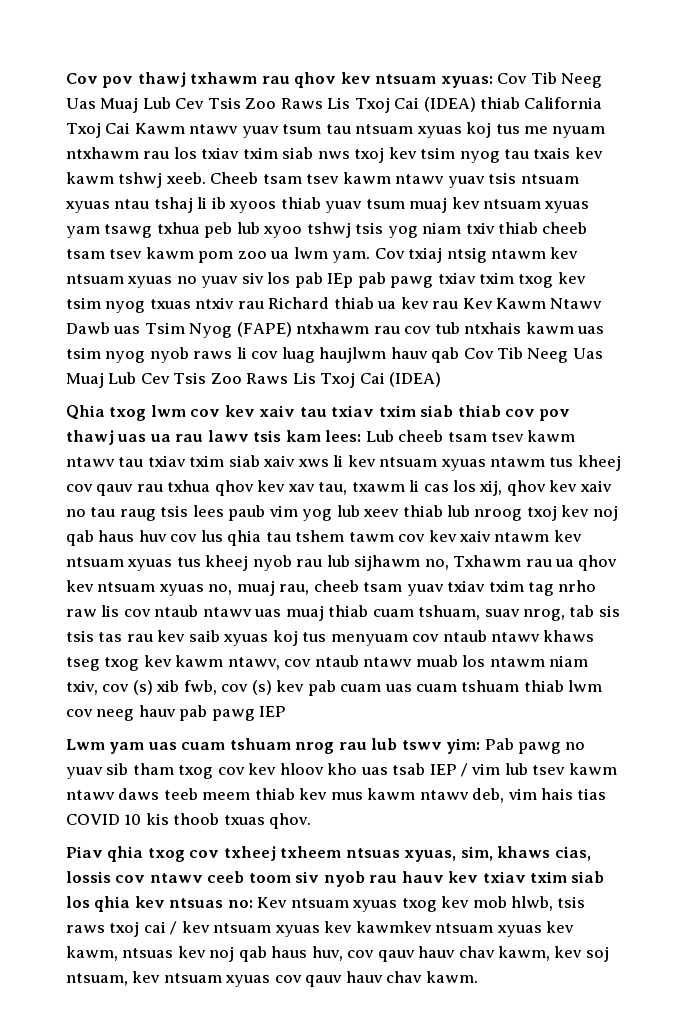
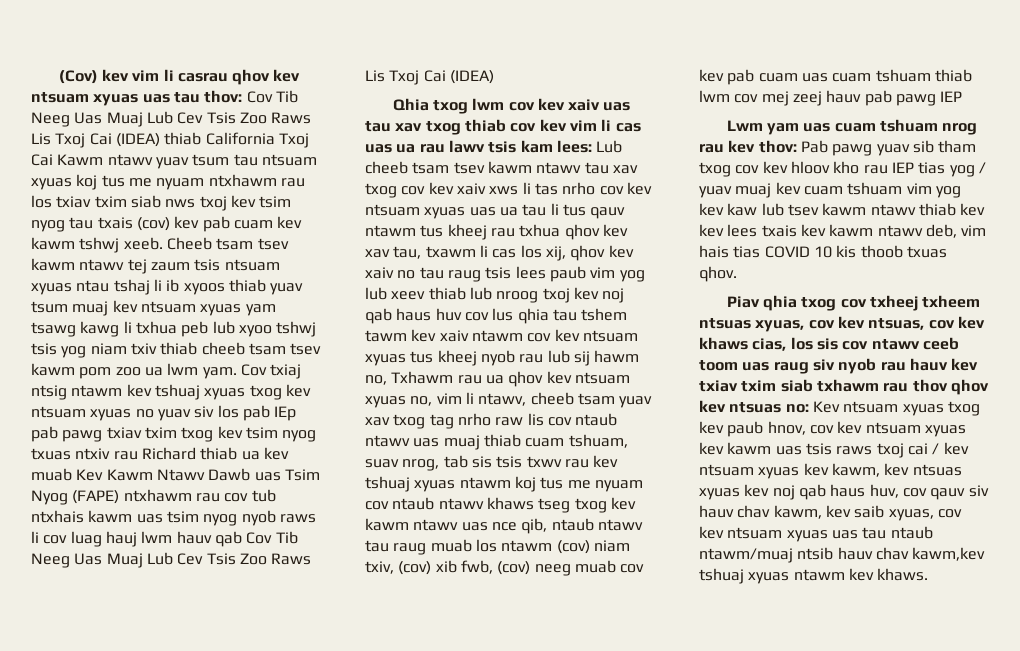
- Cov pov thawj txhawm rau qhov kev ntsuam xyuas: Cov Tib Neeg Uas Muaj Lub Cev Tsis Zoo Raws Lis Txoj Cai (IDEA) thiab California Txoj Cai Kawm ntawv yuav tsum tau ntsuam xyuas koj tus me nyuam ntxhawm rau los txiav txim siab nws txoj kev tsim nyog tau txais kev kawm tshwj xeeb.
+ (Cov) kev vim li casrau qhov kev ntsuam xyuas uas tau thov: Cov Tib Neeg Uas Muaj Lub Cev Tsis Zoo Raws Lis Txoj Cai (IDEA) thiab California Txoj Cai Kawm ntawv yuav tsum tau ntsuam xyuas koj tus me nyuam ntxhawm rau los txiav txim siab nws txoj kev tsim nyog tau txais (cov) kev pab cuam kev kawm tshwj xeeb.
- Cheeb tsam tsev kawm ntawv yuav tsis ntsuam xyuas ntau tshaj li ib xyoos thiab yuav tsum muaj kev ntsuam xyuas yam tsawg txhua peb lub xyoo tshwj tsis yog niam txiv thiab cheeb tsam tsev kawm pom zoo ua lwm yam.
+ Cheeb tsam tsev kawm ntawv tej zaum tsis ntsuam xyuas ntau tshaj li ib xyoos thiab yuav tsum muaj kev ntsuam xyuas yam tsawg kawg li txhua peb lub xyoo tshwj tsis yog niam txiv thiab cheeb tsam tsev kawm pom zoo ua lwm yam.
- Cov txiaj ntsig ntawm kev ntsuam xyuas no yuav siv los pab IEp pab pawg txiav txim txog kev tsim nyog txuas ntxiv rau Richard thiab ua kev rau Kev Kawm Ntawv Dawb uas Tsim Nyog (FAPE) ntxhawm rau cov tub ntxhais kawm uas tsim nyog nyob raws li cov luag haujlwm hauv qab Cov Tib Neeg Uas Muaj Lub Cev Tsis Zoo Raws Lis Txoj Cai (IDEA)
+ Cov txiaj ntsig ntawm kev tshuaj xyuas txog kev ntsuam xyuas no yuav siv los pab IEp pab pawg txiav txim txog kev tsim nyog txuas ntxiv rau Richard thiab ua kev muab Kev Kawm Ntawv Dawb uas Tsim Nyog (FAPE) ntxhawm rau cov tub ntxhais kawm uas tsim nyog nyob raws li cov luag hauj lwm hauv qab Cov Tib Neeg Uas Muaj Lub Cev Tsis Zoo Raws Lis Txoj Cai (IDEA)
- Qhia txog lwm cov kev xaiv tau txiav txim siab thiab cov pov thawj uas ua rau lawv tsis kam lees:
+ Qhia txog lwm cov kev xaiv uas tau xav txog thiab cov kev vim li cas uas ua rau lawv tsis kam lees:
- Lub cheeb tsam tsev kawm ntawv tau txiav txim siab xaiv xws li kev ntsuam xyuas ntawm tus kheej cov qauv rau txhua qhov kev xav tau, txawm li cas los xij, qhov kev xaiv no tau raug tsis lees paub vim yog lub xeev thiab lub nroog txoj kev noj qab haus huv cov lus qhia tau tshem tawm cov kev xaiv ntawm kev ntsuam xyuas tus kheej nyob rau lub sijhawm no, Txhawm rau ua qhov kev ntsuam xyuas no, muaj rau, cheeb tsam yuav txiav txim tag nrho raw lis cov ntaub ntawv uas muaj thiab cuam tshuam, suav nrog, tab sis tsis tas rau kev saib xyuas koj tus menyuam cov ntaub ntawv khaws tseg txog kev kawm ntawv, cov ntaub ntawv muab los ntawm niam txiv, cov (s) xib fwb, cov (s) kev pab cuam uas cuam tshuam thiab lwm cov neeg hauv pab pawg IEP
+ Lub cheeb tsam tsev kawm ntawv tau xav txog cov kev xaiv xws li tas nrho cov kev ntsuam xyuas uas ua tau li tus qauv ntawm tus kheej rau txhua qhov kev xav tau, txawm li cas los xij, qhov kev xaiv no tau raug tsis lees paub vim yog lub xeev thiab lub nroog txoj kev noj qab haus huv cov lus qhia tau tshem tawm kev xaiv ntawm cov kev ntsuam xyuas tus kheej nyob rau lub sij hawm no, Txhawm rau ua qhov kev ntsuam xyuas no, vim li ntawv, cheeb tsam yuav xav txog tag nrho raw lis cov ntaub ntawv uas muaj thiab cuam tshuam, suav nrog, tab sis tsis txwv rau kev tshuaj xyuas ntawm koj tus me nyuam cov ntaub ntawv khaws tseg txog kev kawm ntawv uas nce qib, ntaub ntawv tau raug muab los ntawm (cov) niam txiv, (cov) xib fwb, (cov) neeg muab cov kev pab cuam uas cuam tshuam thiab lwm cov mej zeej hauv pab pawg IEP
- Lwm yam uas cuam tshuam nrog rau lub tswv yim: Pab pawg no yuav sib tham txog cov kev hloov kho uas tsab IEP / vim lub tsev kawm ntawv daws teeb meem thiab kev mus kawm ntawv deb, vim hais tias COVID 10 kis thoob txuas qhov.
+ Lwm yam uas cuam tshuam nrog rau kev thov: Pab pawg yuav sib tham txog cov kev hloov kho rau IEP tias yog / yuav muaj kev cuam tshuam vim yog kev kaw lub tsev kawm ntawv thiab kev kev lees txais kev kawm ntawv deb, vim hais tias COVID 10 kis thoob txuas qhov.
- Piav qhia txog cov txheej txheem ntsuas xyuas, sim, khaws cias, lossis cov ntawv ceeb toom siv nyob rau hauv kev txiav txim siab los qhia kev ntsuas no: Kev ntsuam xyuas txog kev mob hlwb, tsis raws txoj cai / kev ntsuam xyuas kev kawmkev ntsuam xyuas kev kawm, ntsuas kev noj qab haus huv, cov qauv hauv chav kawm, kev soj ntsuam, kev ntsuam xyuas cov qauv hauv chav kawm.
+ Piav qhia txog cov txheej txheem ntsuas xyuas, cov kev ntsuas, cov kev khaws cias, los sis cov ntawv ceeb toom uas raug siv nyob rau hauv kev txiav txim siab txhawm rau thov qhov kev ntsuas no: Kev ntsuam xyuas txog kev paub hnov, cov kev ntsuam xyuas kev kawm uas tsis raws txoj cai / kev ntsuam xyuas kev kawm, kev ntsuas xyuas kev noj qab haus huv, cov qauv siv hauv chav kawm, kev saib xyuas, cov kev ntsuam xyuas uas tau ntaub ntawm/muaj ntsib hauv chav kawm,kev tshuaj xyuas ntawm kev khaws.

